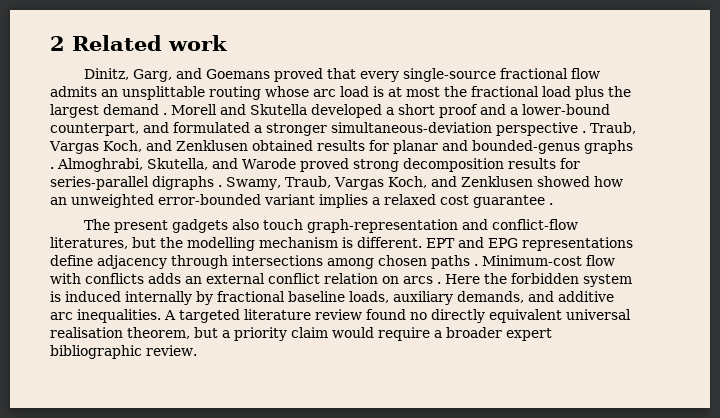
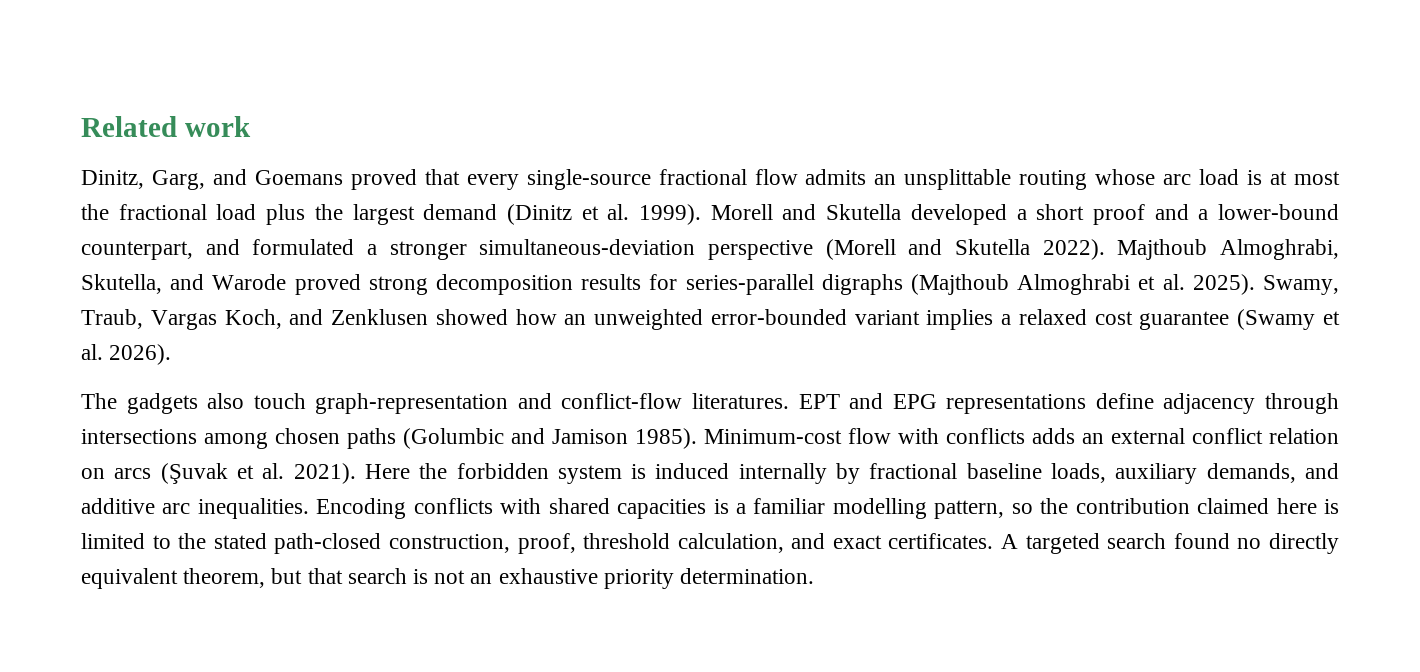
- 2 Related work
+ Related work
- Dinitz, Garg, and Goemans proved that every single-source fractional flow admits an unsplittable routing whose arc load is at most the fractional load plus the largest demand .
+ Dinitz, Garg, and Goemans proved that every single-source fractional flow admits an unsplittable routing whose arc load is at most the fractional load plus the largest demand (Dinitz et al. 1999).
- Morell and Skutella developed a short proof and a lower-bound counterpart, and formulated a stronger simultaneous-deviation perspective . Traub, Vargas Koch, and Zenklusen obtained results for planar and bounded-genus graphs . Almoghrabi, Skutella, and Warode proved strong decomposition results for series-parallel digraphs .
+ Morell and Skutella developed a short proof and a lower-bound counterpart, and formulated a stronger simultaneous-deviation perspective (Morell and Skutella 2022). Majthoub Almoghrabi, Skutella, and Warode proved strong decomposition results for series-parallel digraphs (Majthoub Almoghrabi et al. 2025).
- Swamy, Traub, Vargas Koch, and Zenklusen showed how an unweighted error-bounded variant implies a relaxed cost guarantee .
+ Swamy, Traub, Vargas Koch, and Zenklusen showed how an unweighted error-bounded variant implies a relaxed cost guarantee (Swamy et al. 2026).
- The present gadgets also touch graph-representation and conflict-flow literatures, but the modelling mechanism is different.
+ The gadgets also touch graph-representation and conflict-flow literatures.
- EPT and EPG representations define adjacency through intersections among chosen paths .
+ EPT and EPG representations define adjacency through intersections among chosen paths (Golumbic and Jamison 1985).
- Minimum-cost flow with conflicts adds an external conflict relation on arcs .
+ Minimum-cost flow with conflicts adds an external conflict relation on arcs (Şuvak et al. 2021).
- A targeted literature review found no directly equivalent universal realisation theorem, but a priority claim would require a broader expert bibliographic review.
+ Encoding conflicts with shared capacities is a familiar modelling pattern, so the contribution claimed here is limited to the stated path-closed construction, proof, threshold calculation, and exact certificates. A targeted search found no directly equivalent theorem, but that search is not an exhaustive priority determination.

